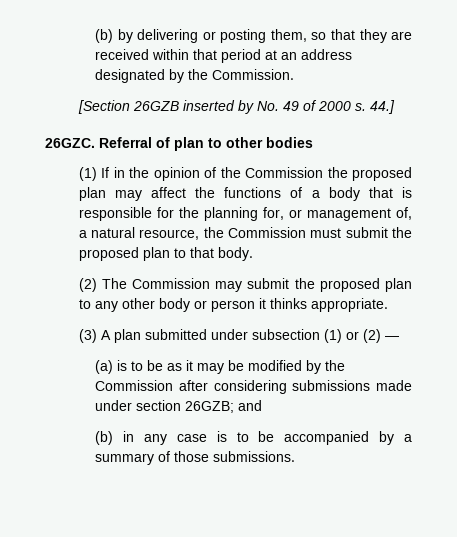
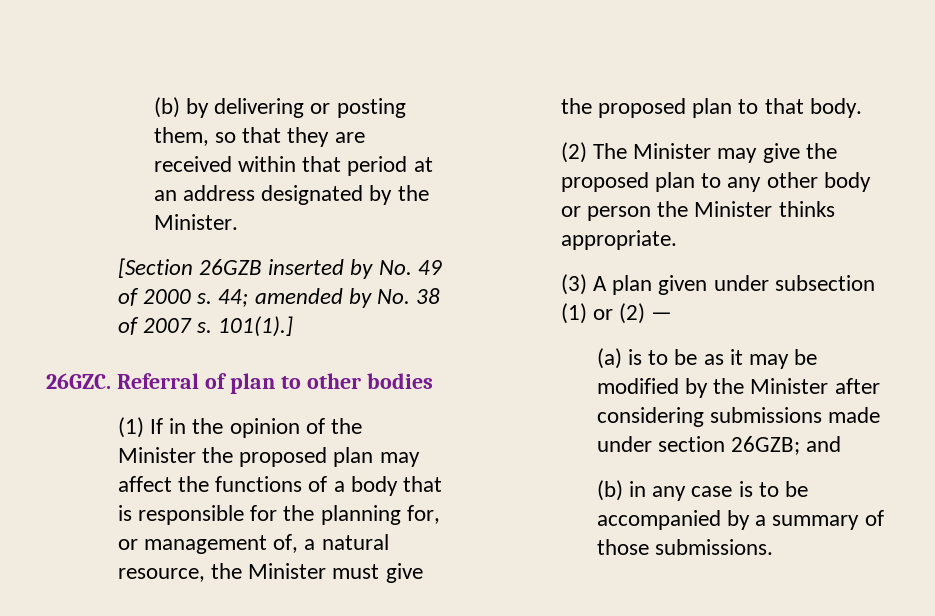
- (b) by delivering or posting them, so that they are received within that period at an address designated by the Commission.
+ (b) by delivering or posting them, so that they are received within that period at an address designated by the Minister.
- 44.]
+ 44; amended by No. 38 of 2007 s. 101(1).]
- (1) If in the opinion of the Commission the proposed plan may affect the functions of a body that is responsible for the planning for, or management of, a natural resource, the Commission must submit the proposed plan to that body.
+ (1) If in the opinion of the Minister the proposed plan may affect the functions of a body that is responsible for the planning for, or management of, a natural resource, the Minister must give the proposed plan to that body.
- (2) The Commission may submit the proposed plan to any other body or person it thinks appropriate.
+ (2) The Minister may give the proposed plan to any other body or person the Minister thinks appropriate.
- (3) A plan submitted under subsection (1) or (2) —
+ (3) A plan given under subsection (1) or (2) —
- (a) is to be as it may be modified by the Commission after considering submissions made under section 26GZB; and
+ (a) is to be as it may be modified by the Minister after considering submissions made under section 26GZB; and

